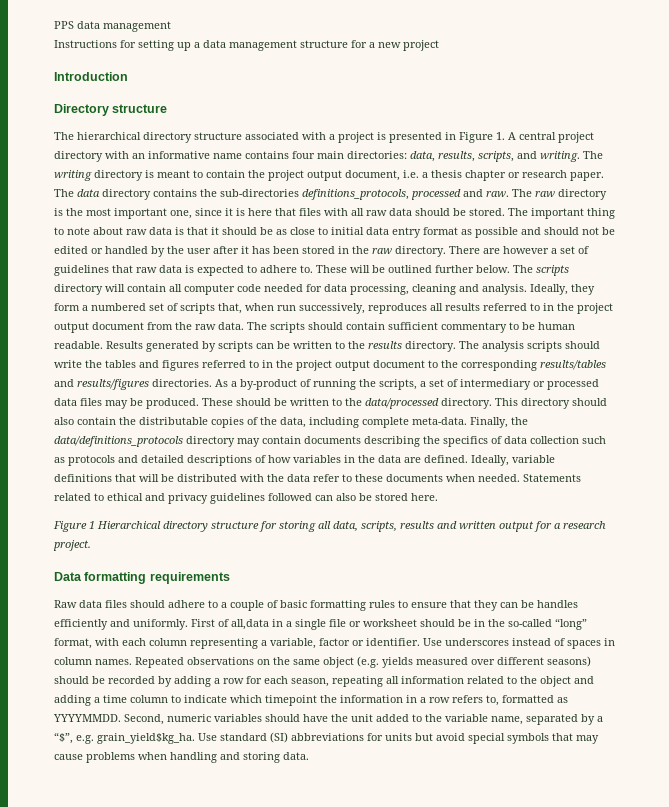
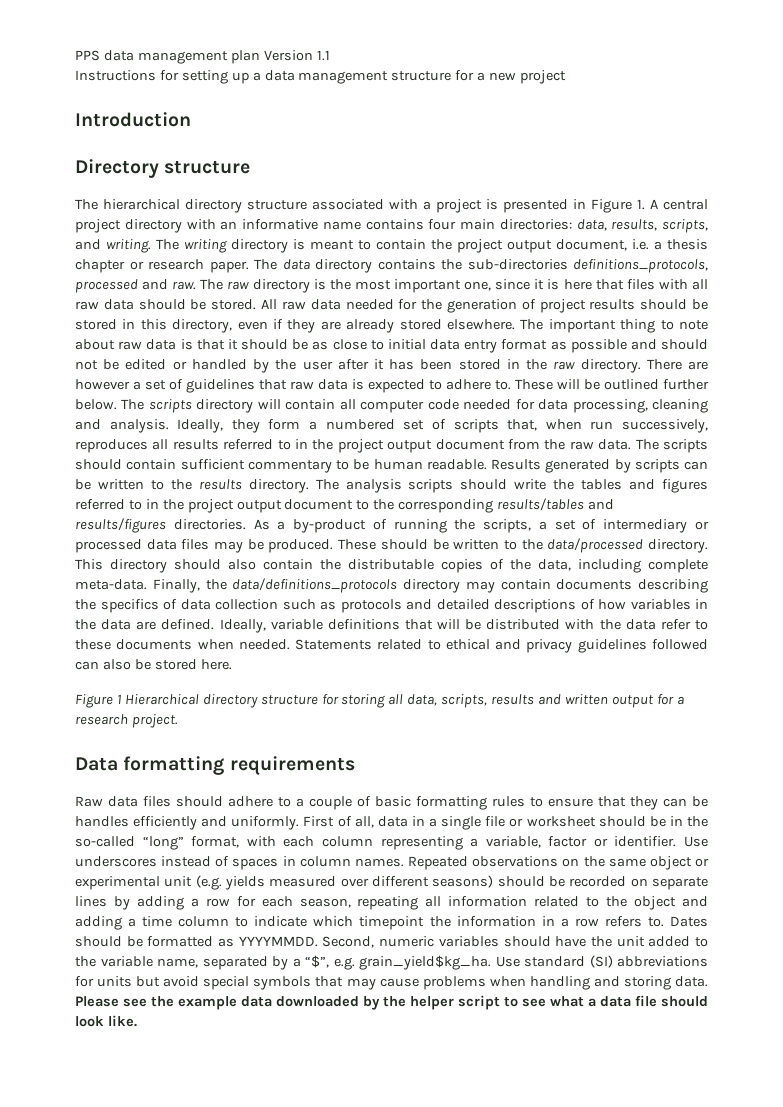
- PPS data management
+ PPS data management plan Version 1.1
+ All raw data needed for the generation of project results should be stored in this directory, even if they are already stored elsewhere.
- First of all,data in a single file or worksheet should be in the so-called “long” format, with each column representing a variable, factor or identifier.
+ First of all, data in a single file or worksheet should be in the so-called “long” format, with each column representing a variable, factor or identifier.
- Repeated observations on the same object (e.g. yields measured over different seasons) should be recorded by adding a row for each season, repeating all information related to the object and adding a time column to indicate which timepoint the information in a row refers to, formatted as YYYYMMDD.
+ Repeated observations on the same object or experimental unit (e.g. yields measured over different seasons) should be recorded on separate lines by adding a row for each season, repeating all information related to the object and adding a time column to indicate which timepoint the information in a row refers to. Dates should be formatted as YYYYMMDD.
+ Please see the example data downloaded by the helper script to see what a data file should look like.

